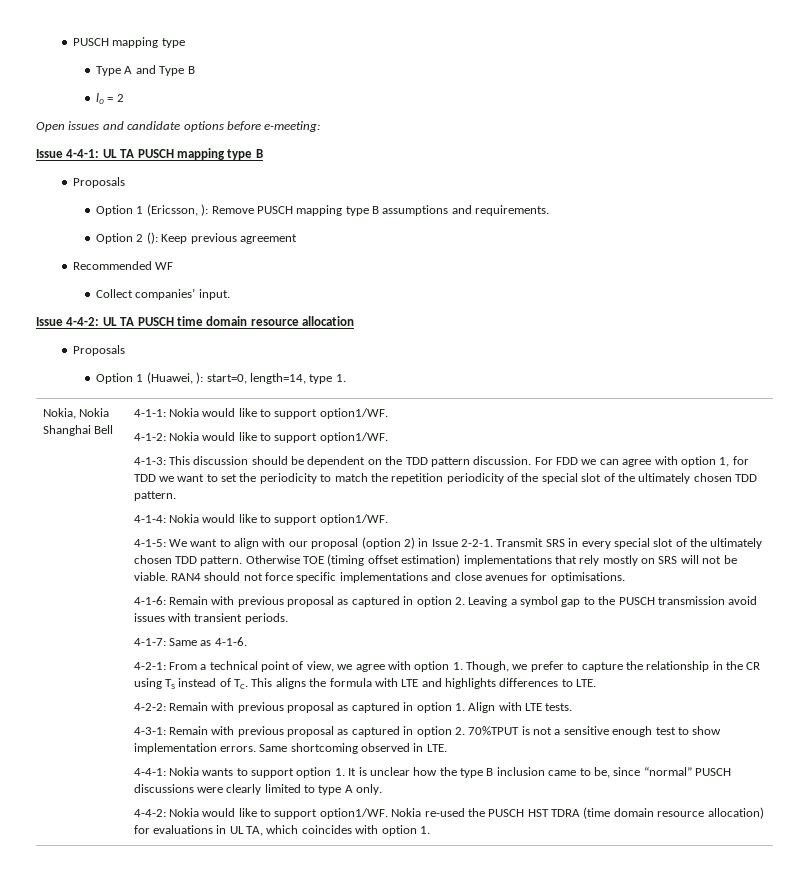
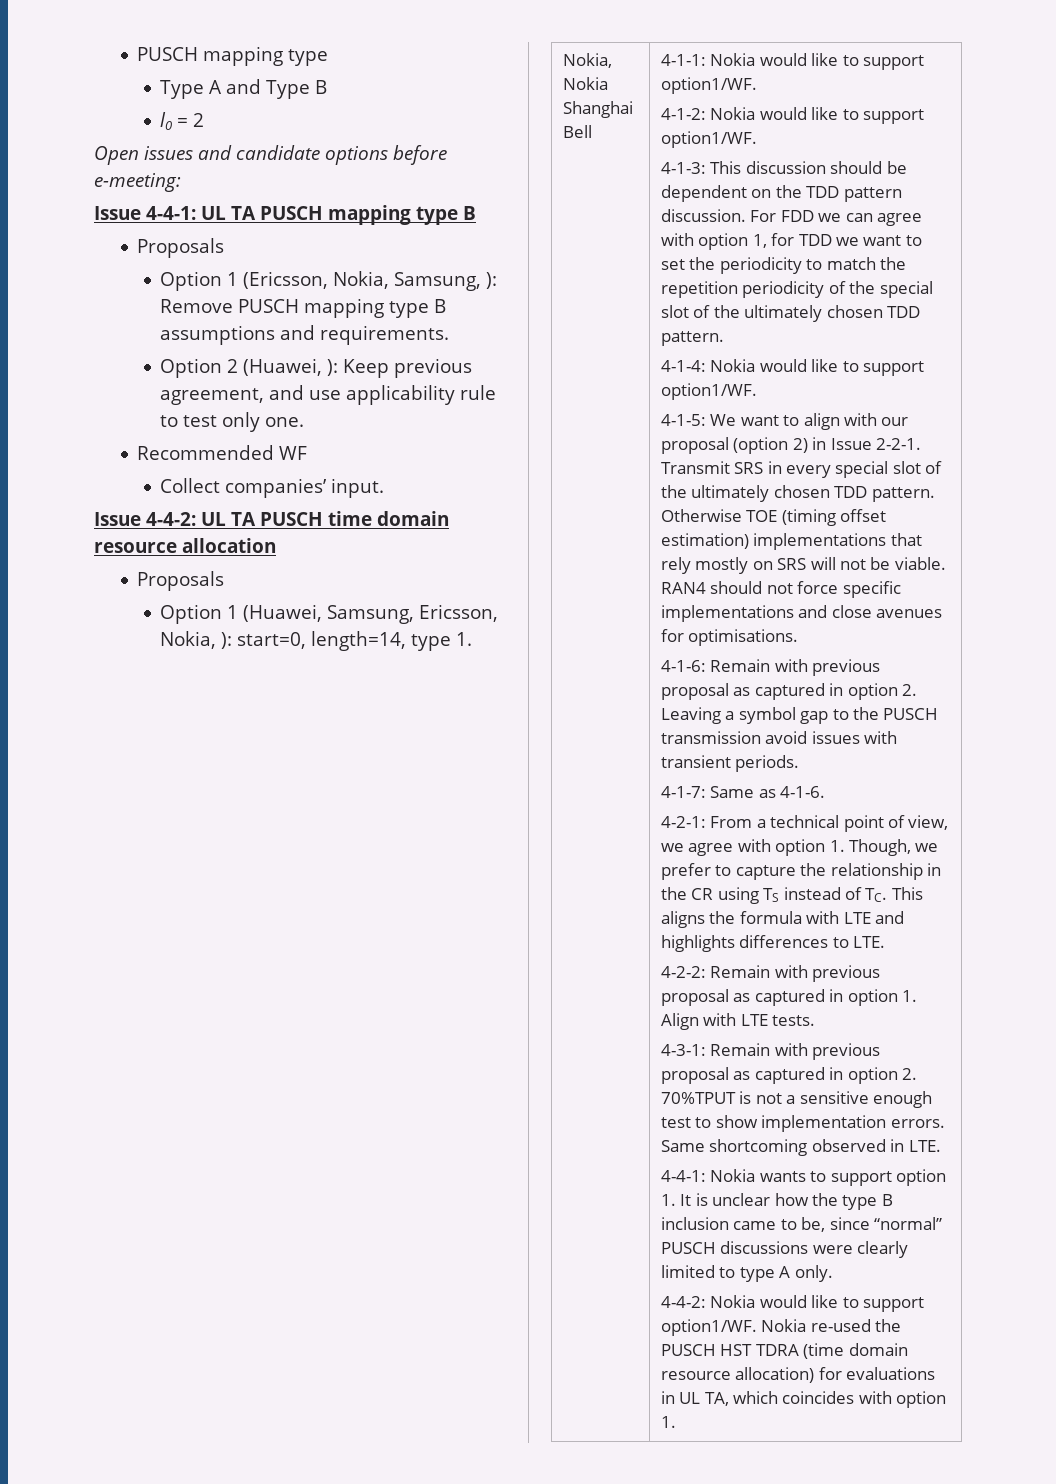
- Option 1 (Ericsson, ): Remove PUSCH mapping type B assumptions and requirements.
+ Option 1 (Ericsson, Nokia, Samsung, ): Remove PUSCH mapping type B assumptions and requirements.
- Option 2 (): Keep previous agreement
+ Option 2 (Huawei, ): Keep previous agreement, and use applicability rule to test only one.
- Option 1 (Huawei, ): start=0, length=14, type 1.
+ Option 1 (Huawei, Samsung, Ericsson, Nokia, ): start=0, length=14, type 1.

